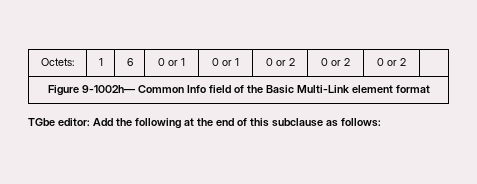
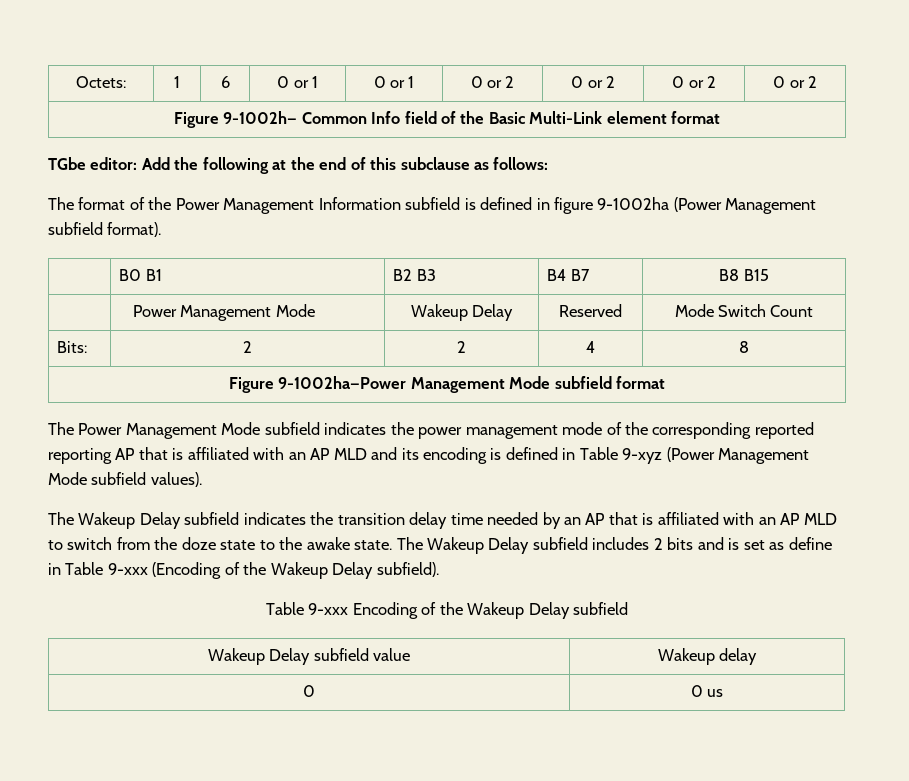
- Octets: | 1 | 6 | 0 or 1 | 0 or 1 | 0 or 2 | 0 or 2 | 0 or 2 |
+ Octets: | 1 | 6 | 0 or 1 | 0 or 1 | 0 or 2 | 0 or 2 | 0 or 2 | 0 or 2
+ The format of the Power Management Information subfield is defined in figure 9-1002ha (Power Management subfield format).
+ | B0 B1 | B2 B3 | B4 B7 | B8 B15
+ | Power Management Mode | Wakeup Delay | Reserved | Mode Switch Count
+ Bits: | 2 | 2 | 4 | 8
+ Figure 9-1002ha—Power Management Mode subfield format
+ The Power Management Mode subfield indicates the power management mode of the corresponding reported reporting AP that is affiliated with an AP MLD and its encoding is defined in Table 9-xyz (Power Management Mode subfield values).
+ The Wakeup Delay subfield indicates the transition delay time needed by an AP that is affiliated with an AP MLD to switch from the doze state to the awake state. The Wakeup Delay subfield includes 2 bits and is set as define in Table 9-xxx (Encoding of the Wakeup Delay subfield).
+ Table 9-xxx Encoding of the Wakeup Delay subfield
+ Wakeup Delay subfield value | Wakeup delay
+ 0 | 0 us

